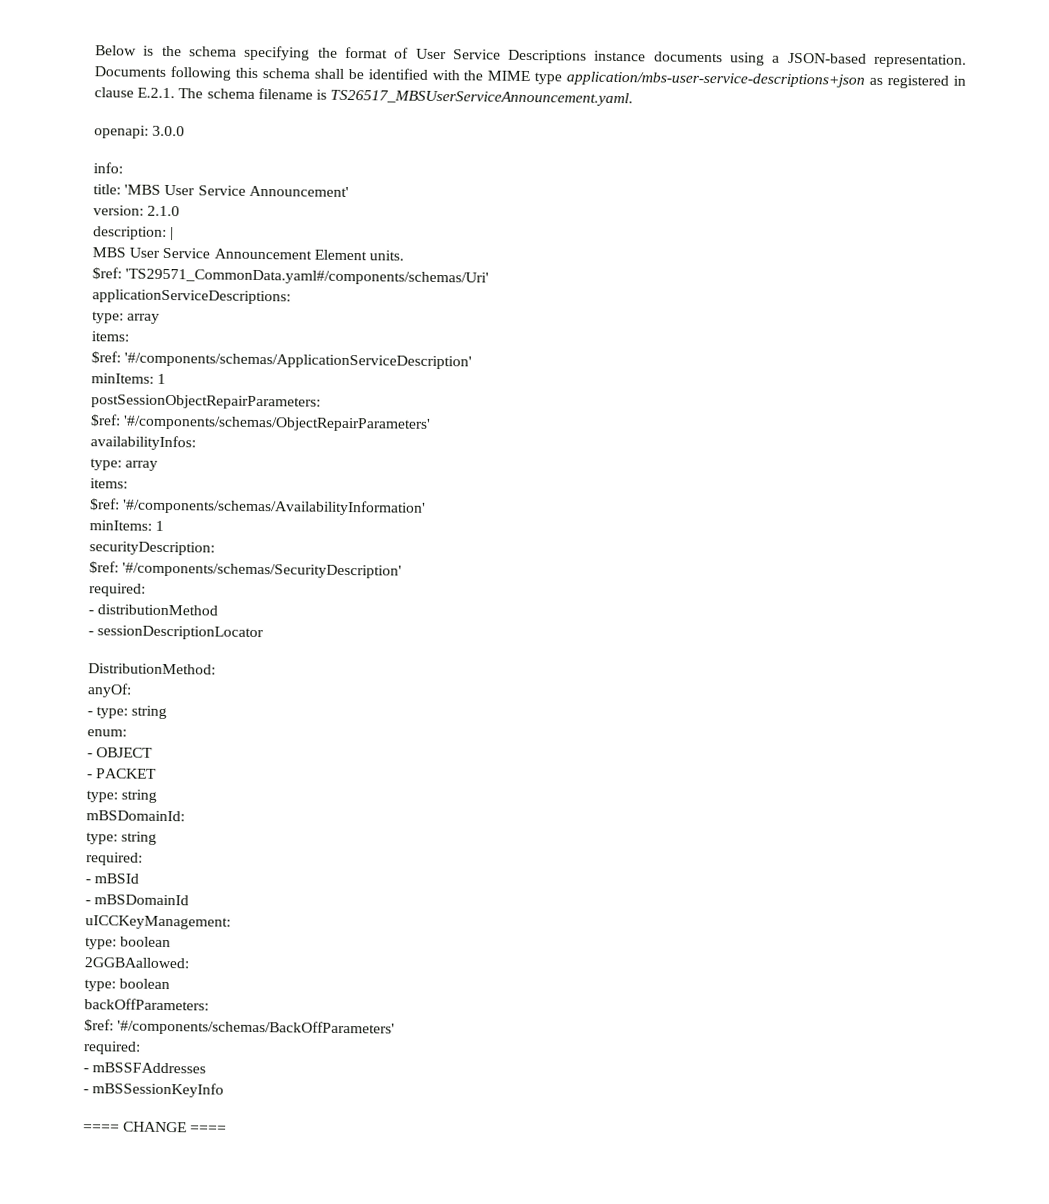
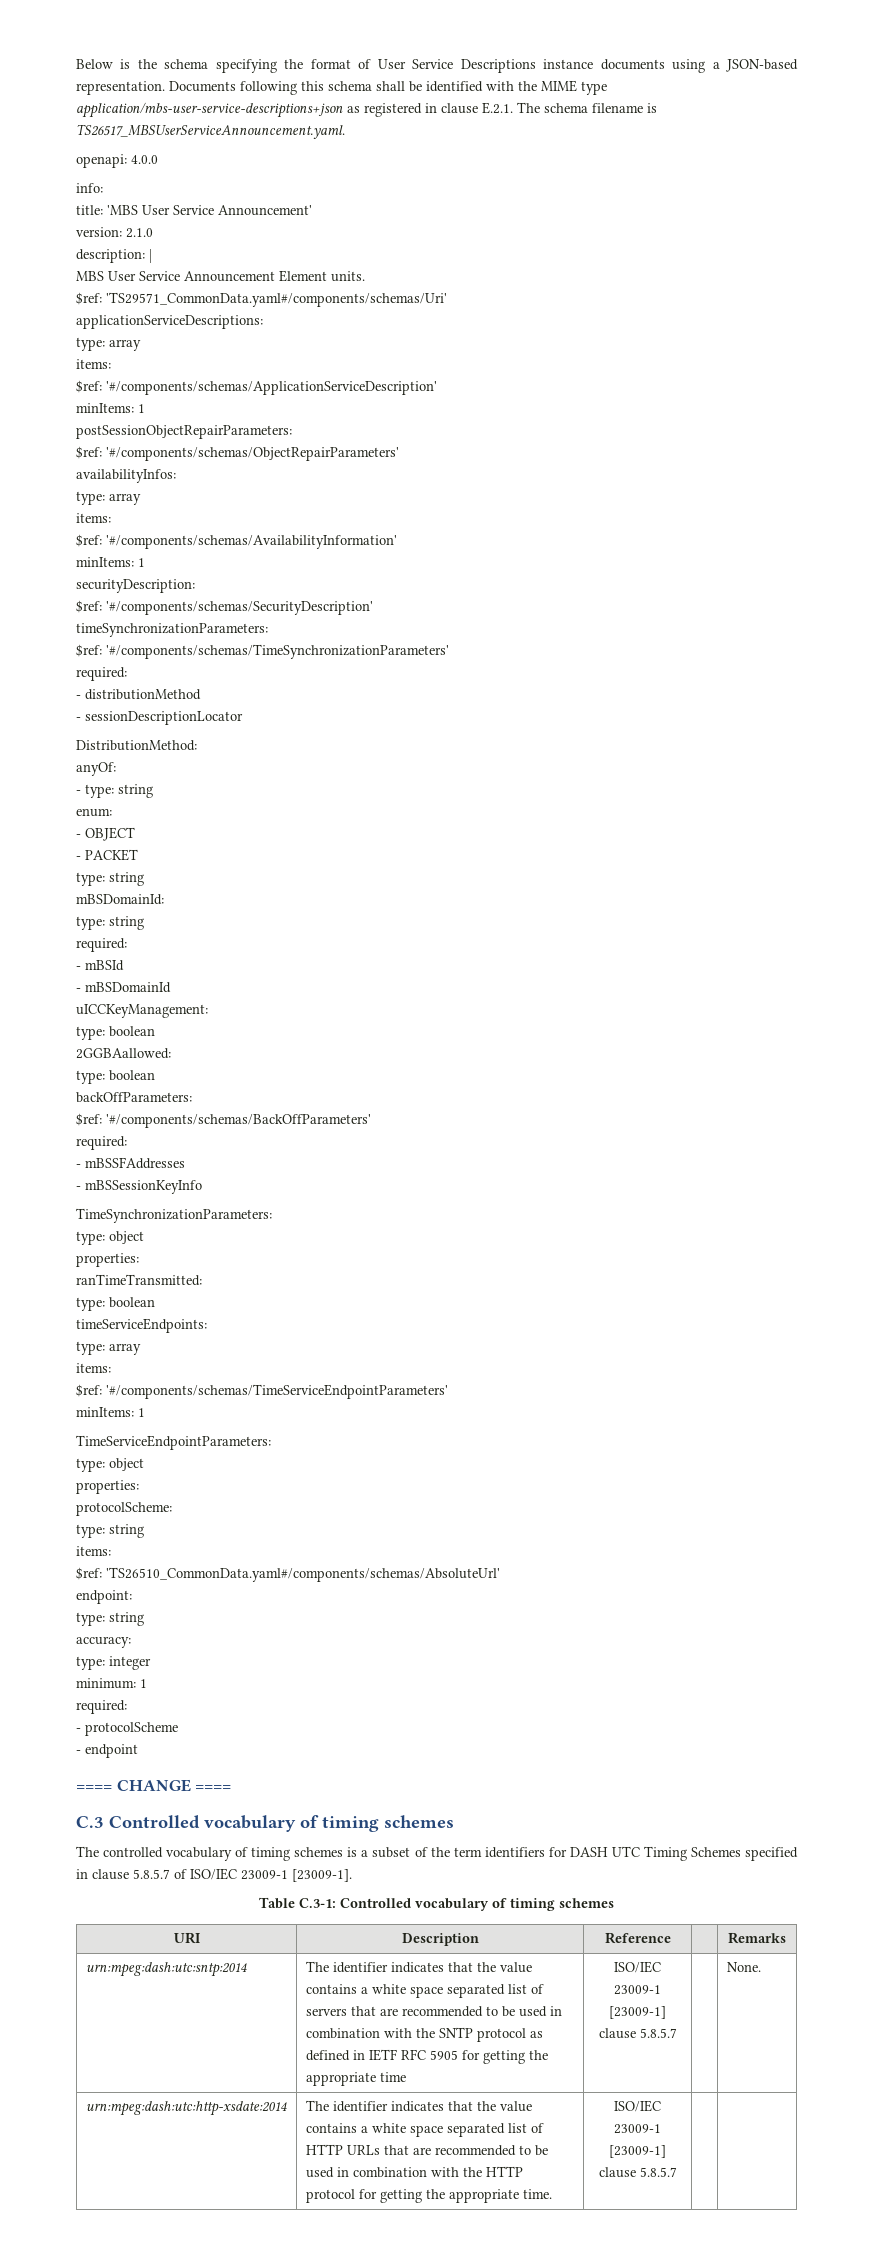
- openapi: 3.0.0
+ openapi: 4.0.0
+ timeSynchronizationParameters:
+ $ref: '#/components/schemas/TimeSynchronizationParameters'
+ TimeSynchronizationParameters:
+ type: object
+ properties:
+ ranTimeTransmitted:
+ type: boolean
+ timeServiceEndpoints:
+ type: array
+ items:
+ $ref: '#/components/schemas/TimeServiceEndpointParameters'
+ minItems: 1
+ TimeServiceEndpointParameters:
+ type: object
+ properties:
+ protocolScheme:
+ type: string
+ items:
+ $ref: 'TS26510_CommonData.yaml#/components/schemas/AbsoluteUrl'
+ endpoint:
+ type: string
+ accuracy:
+ type: integer
+ minimum: 1
+ required:
+ - protocolScheme
+ - endpoint
  ==== CHANGE ====
+ C.3 Controlled vocabulary of timing schemes
+ The controlled vocabulary of timing schemes is a subset of the term identifiers for DASH UTC Timing Schemes specified in clause 5.8.5.7 of ISO/IEC 23009-1 [23009-1].
+ Table C.3-1: Controlled vocabulary of timing schemes
+ URI | Description | Reference | | Remarks
+ urn:mpeg:dash:utc:sntp:2014 | The identifier indicates that the value contains a white space separated list of servers that are recommended to be used in combination with the SNTP protocol as defined in IETF RFC 5905 for getting the appropriate time | ISO/IEC 23009-1 [23009-1] clause 5.8.5.7 | | None.
+ urn:mpeg:dash:utc:http-xsdate:2014 | The identifier indicates that the value contains a white space separated list of HTTP URLs that are recommended to be used in combination with the HTTP protocol for getting the appropriate time. | ISO/IEC 23009-1 [23009-1] clause 5.8.5.7 | |

